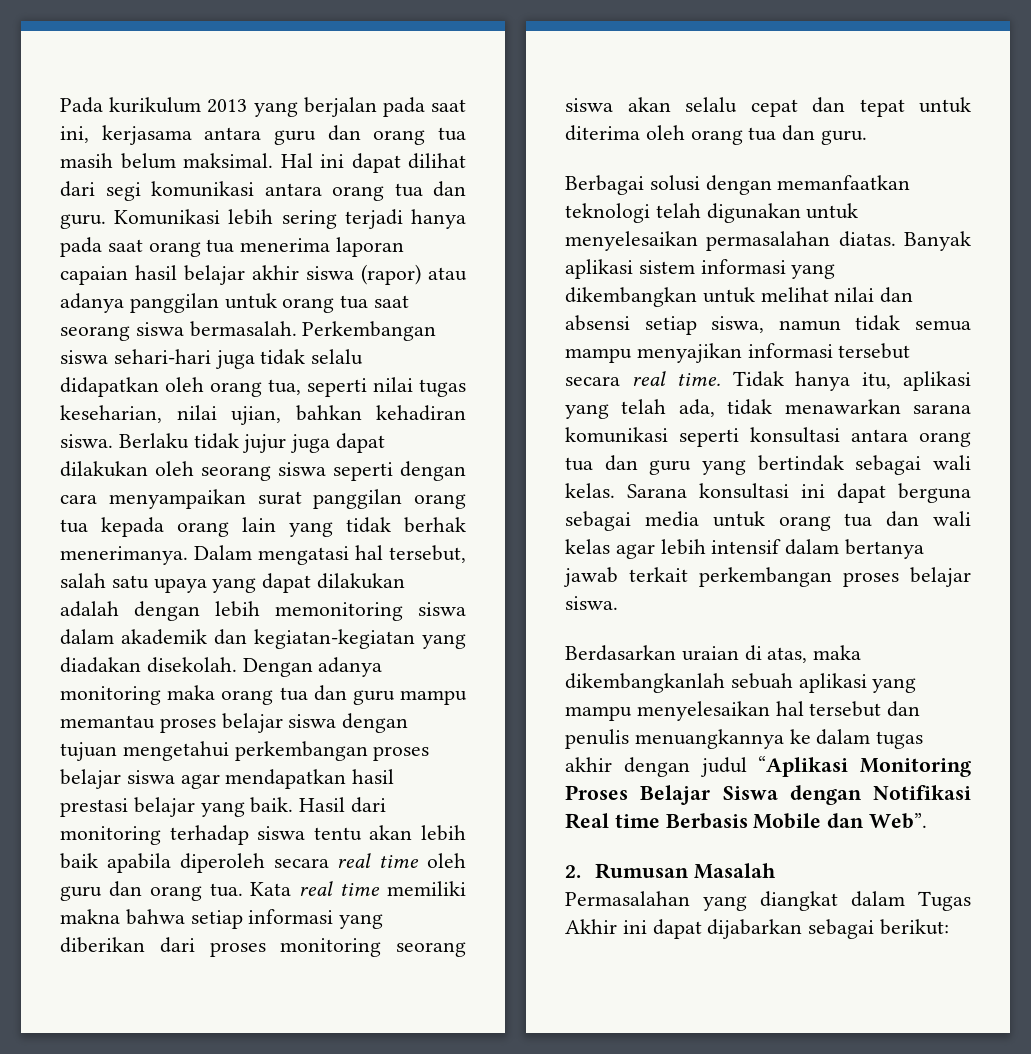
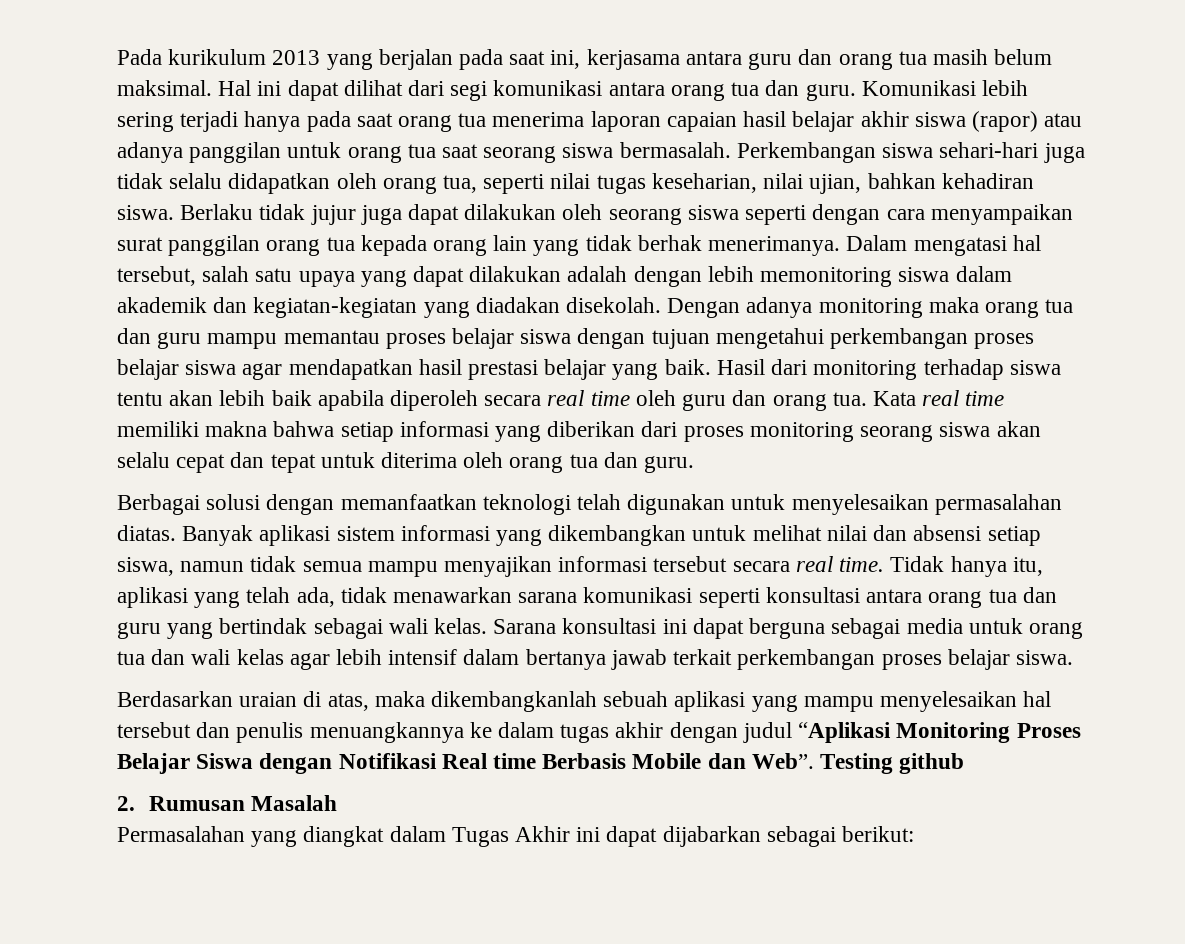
+ Testing github

